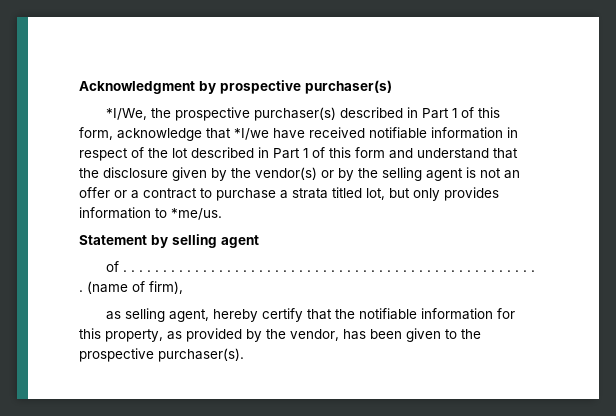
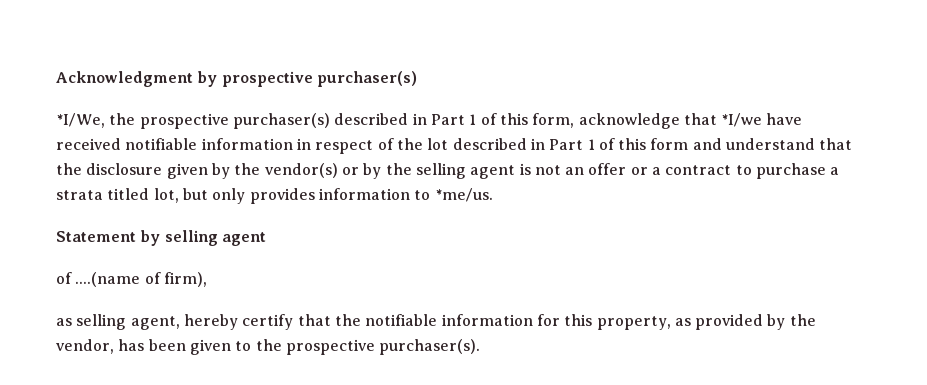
- of . . . . . . . . . . . . . . . . . . . . . . . . . . . . . . . . . . . . . . . . . . . . . . . . . . . . . (name of firm),
+ of ....(name of firm),

